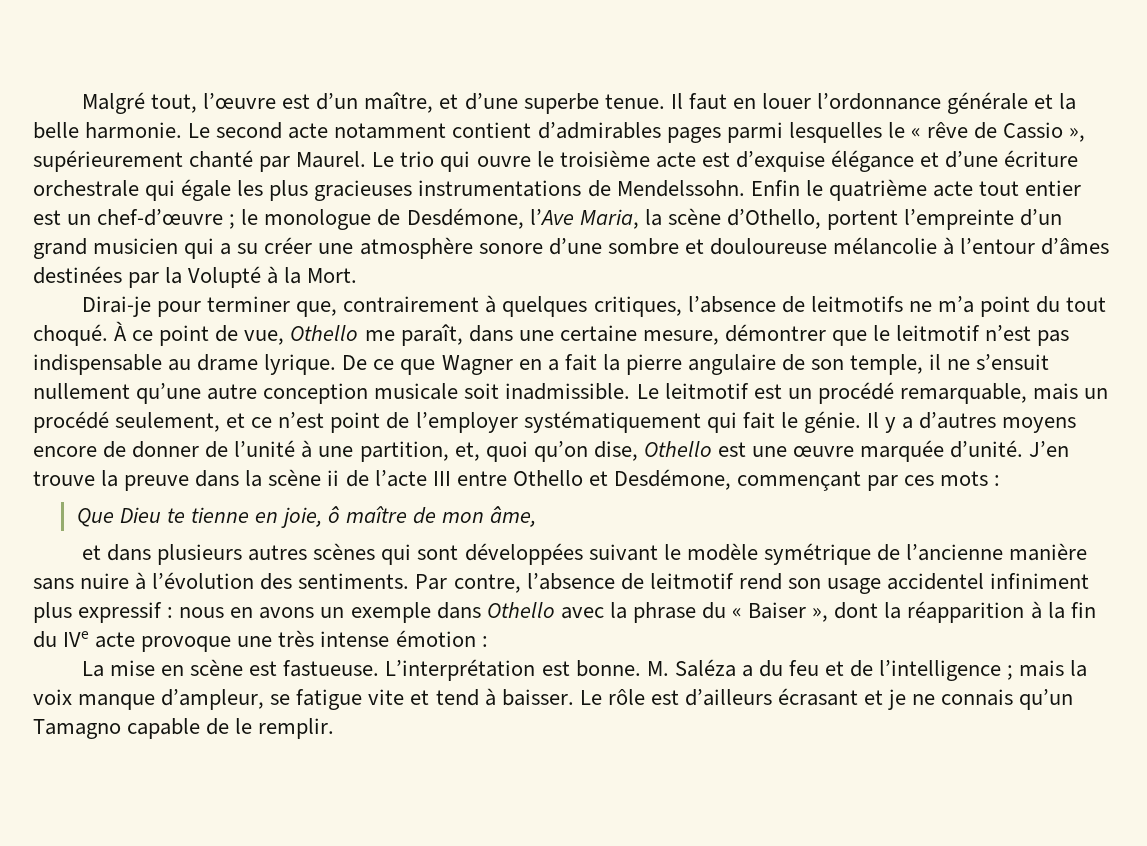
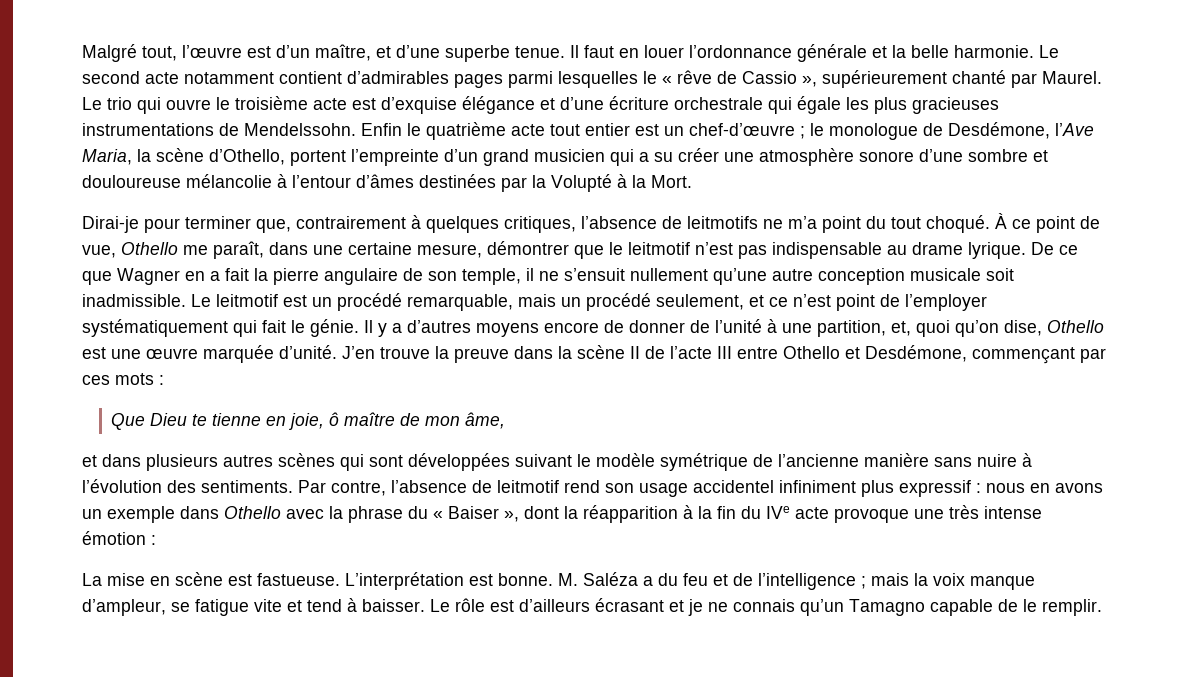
- J’en trouve la preuve dans la scène ii de l’acte III entre Othello et Desdémone, commençant par ces mots :
+ J’en trouve la preuve dans la scène II de l’acte III entre Othello et Desdémone, commençant par ces mots :

